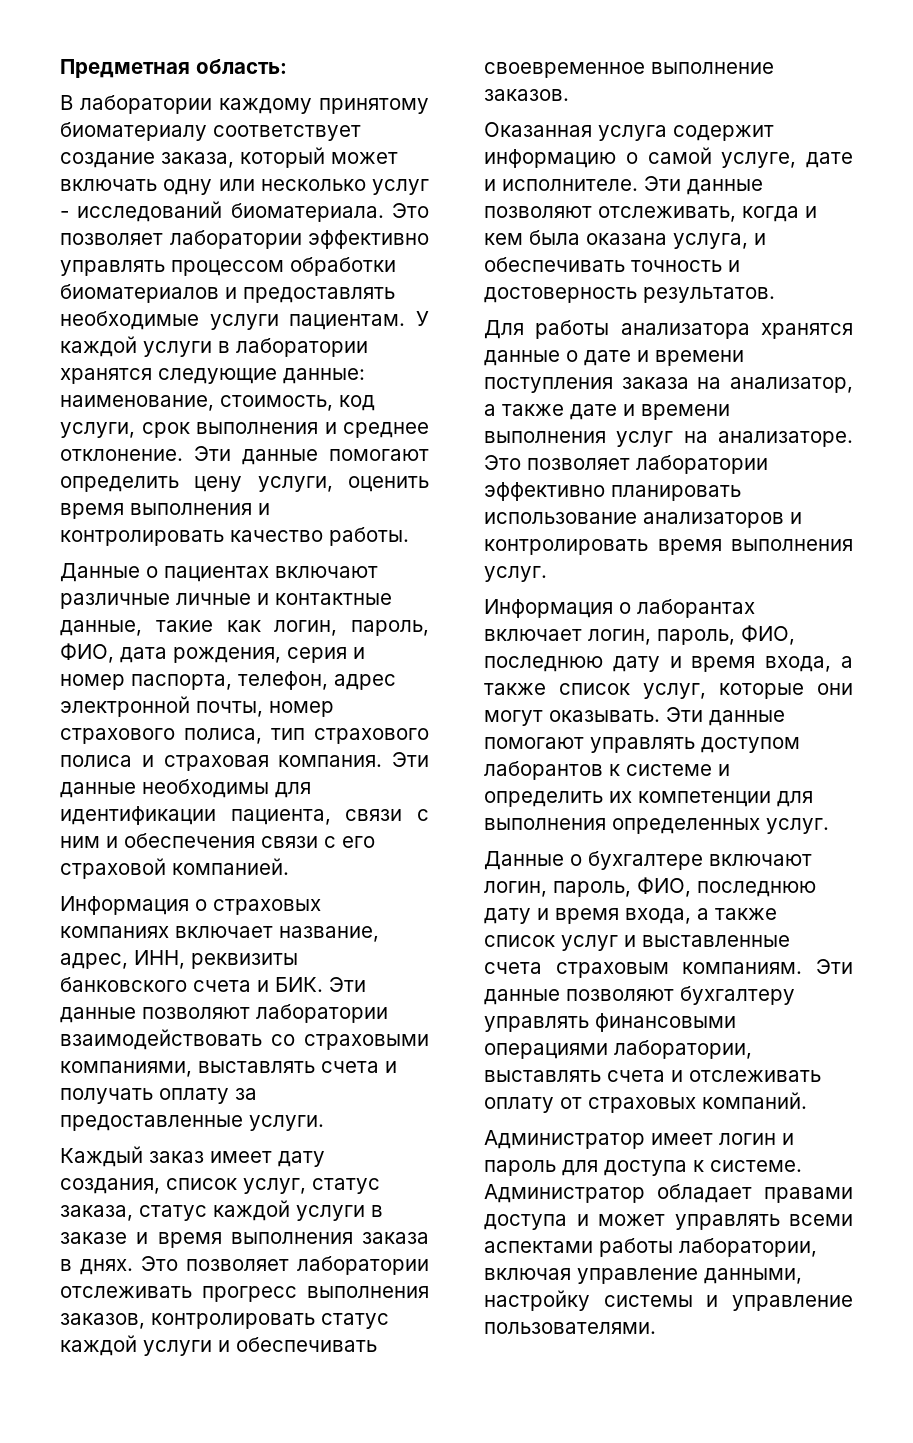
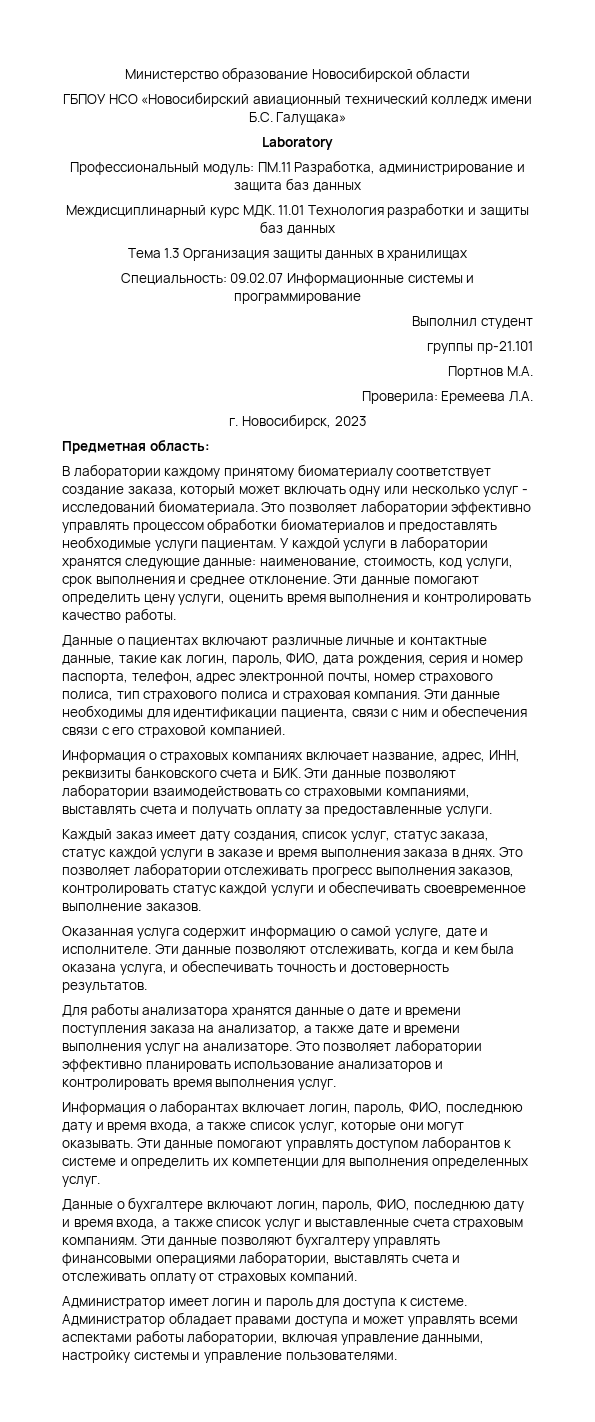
+ Министерство образование Новосибирской области
+ ГБПОУ НСО «Новосибирский авиационный технический колледж имени Б.С. Галущака»
+ Laboratory
+ Профессиональный модуль: ПМ.11 Разработка, администрирование и защита баз данных
+ Междисциплинарный курс МДК. 11.01 Технология разработки и защиты баз данных
+ Тема 1.3 Организация защиты данных в хранилищах
+ Специальность: 09.02.07 Информационные системы и программирование
+ Выполнил студент
+ группы пр-21.101
+ Портнов М.А.
+ Проверила: Еремеева Л.А.
+ г. Новосибирск, 2023

